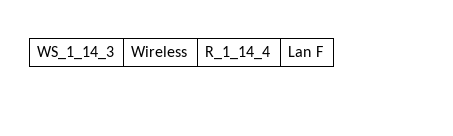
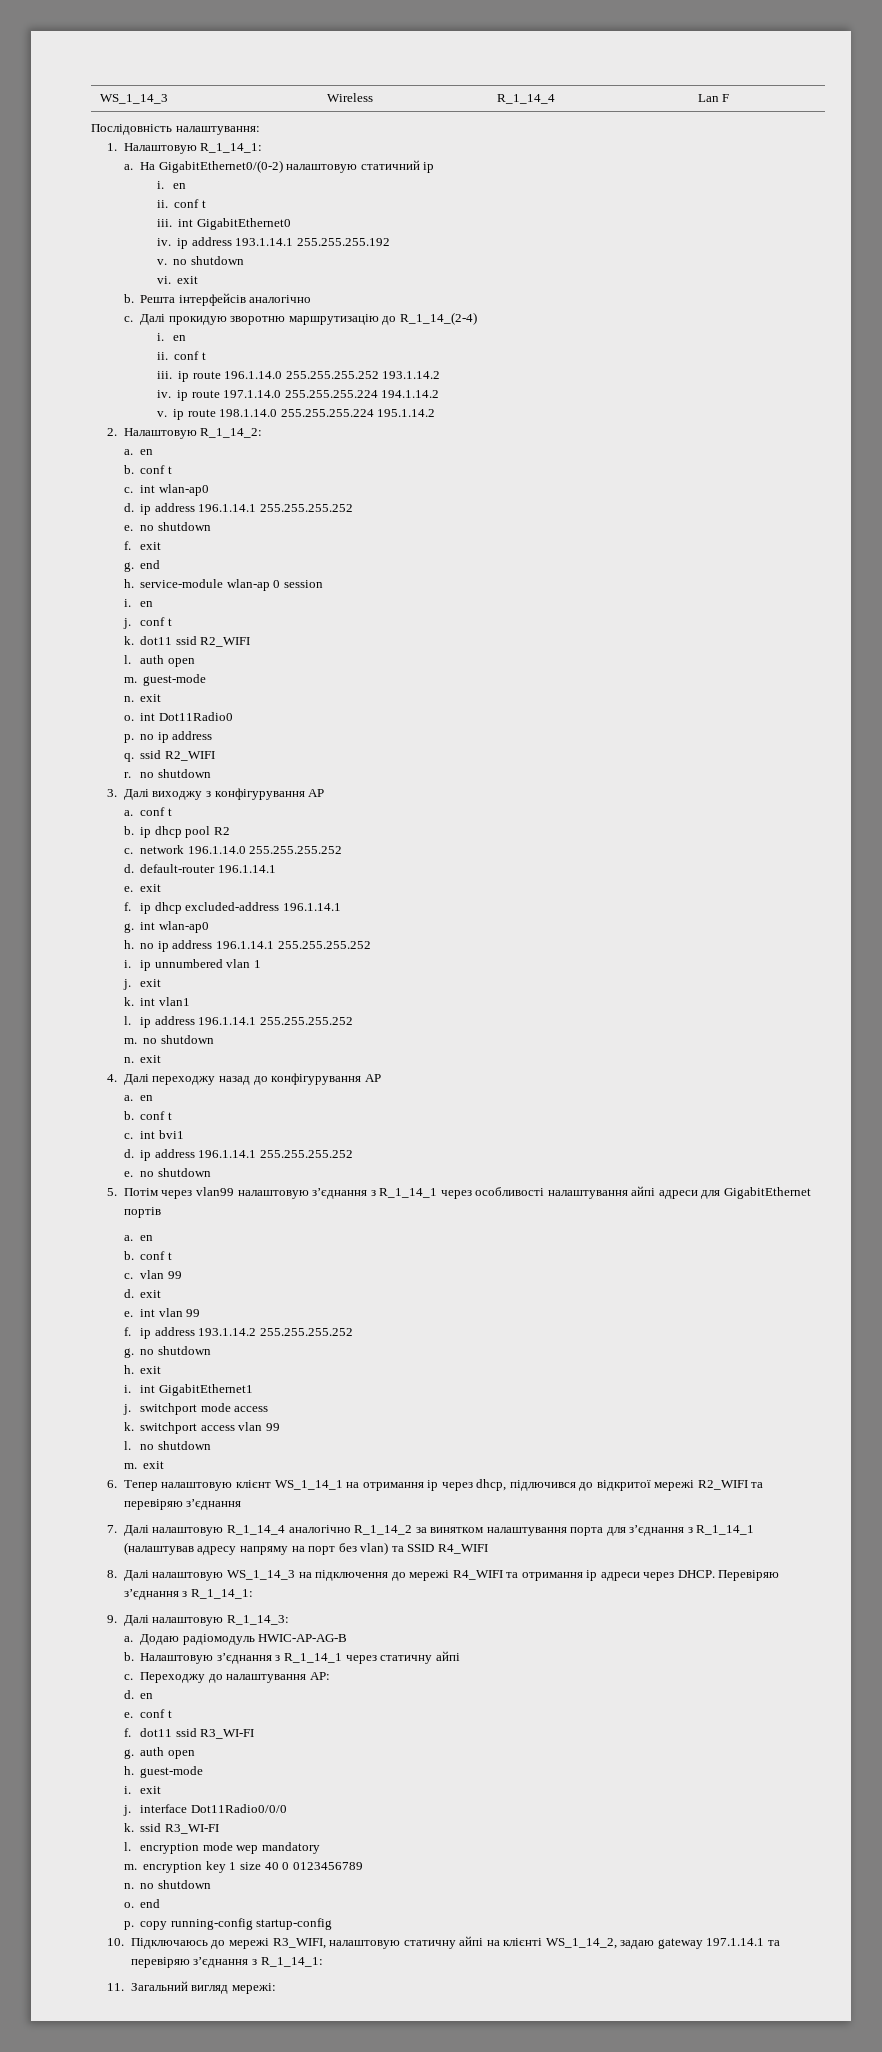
+ Послідовність налаштування:
+ 1. Налаштовую R_1_14_1:
+ a. На GigabitEthernet0/(0-2) налаштовую статичний ip
+ i. en
+ ii. conf t
+ iii. int GigabitEthernet0
+ iv. ip address 193.1.14.1 255.255.255.192
+ v. no shutdown
+ vi. exit
+ b. Решта інтерфейсів аналогічно
+ c. Далі прокидую зворотню маршрутизацію до R_1_14_(2-4)
+ i. en
+ ii. conf t
+ iii. ip route 196.1.14.0 255.255.255.252 193.1.14.2
+ iv. ip route 197.1.14.0 255.255.255.224 194.1.14.2
+ v. ip route 198.1.14.0 255.255.255.224 195.1.14.2
+ 2. Налаштовую R_1_14_2:
+ a. en
+ b. conf t
+ c. int wlan-ap0
+ d. ip address 196.1.14.1 255.255.255.252
+ e. no shutdown
+ f. exit
+ g. end
+ h. service-module wlan-ap 0 session
+ i. en
+ j. conf t
+ k. dot11 ssid R2_WIFI
+ l. auth open
+ m. guest-mode
+ n. exit
+ o. int Dot11Radio0
+ p. no ip address
+ q. ssid R2_WIFI
+ r. no shutdown
+ 3. Далі виходжу з конфігурування AP
+ a. conf t
+ b. ip dhcp pool R2
+ c. network 196.1.14.0 255.255.255.252
+ d. default-router 196.1.14.1
+ e. exit
+ f. ip dhcp excluded-address 196.1.14.1
+ g. int wlan-ap0
+ h. no ip address 196.1.14.1 255.255.255.252
+ i. ip unnumbered vlan 1
+ j. exit
+ k. int vlan1
+ l. ip address 196.1.14.1 255.255.255.252
+ m. no shutdown
+ n. exit
+ 4. Далі переходжу назад до конфігурування AP
+ a. en
+ b. conf t
+ c. int bvi1
+ d. ip address 196.1.14.1 255.255.255.252
+ e. no shutdown
+ 5. Потім через vlan99 налаштовую з’єднання з R_1_14_1 через особливості налаштування айпі адреси для GigabitEthernet портів
+ a. en
+ b. conf t
+ c. vlan 99
+ d. exit
+ e. int vlan 99
+ f. ip address 193.1.14.2 255.255.255.252
+ g. no shutdown
+ h. exit
+ i. int GigabitEthernet1
+ j. switchport mode access
+ k. switchport access vlan 99
+ l. no shutdown
+ m. exit
+ 6. Тепер налаштовую клієнт WS_1_14_1 на отримання ip через dhcp, підлючився до відкритої мережі R2_WIFI та перевіряю з’єднання
+ 7. Далі налаштовую R_1_14_4 аналогічно R_1_14_2 за винятком налаштування порта для з’єднання з R_1_14_1 (налаштував адресу напряму на порт без vlan) та SSID R4_WIFI
+ 8. Далі налаштовую WS_1_14_3 на підключення до мережі R4_WIFI та отримання ip адреси через DHCP. Перевіряю з’єднання з R_1_14_1:
+ 9. Далі налаштовую R_1_14_3:
+ a. Додаю радіомодуль HWIC-AP-AG-B
+ b. Налаштовую з’єднання з R_1_14_1 через статичну айпі
+ c. Переходжу до налаштування AP:
+ d. en
+ e. conf t
+ f. dot11 ssid R3_WI-FI
+ g. auth open
+ h. guest-mode
+ i. exit
+ j. interface Dot11Radio0/0/0
+ k. ssid R3_WI-FI
+ l. encryption mode wep mandatory
+ m. encryption key 1 size 40 0 0123456789
+ n. no shutdown
+ o. end
+ p. copy running-config startup-config
+ 10. Підключаюсь до мережі R3_WIFI, налаштовую статичну айпі на клієнті WS_1_14_2, задаю gateway 197.1.14.1 та перевіряю з’єднання з R_1_14_1:
+ 11. Загальний вигляд мережі:

